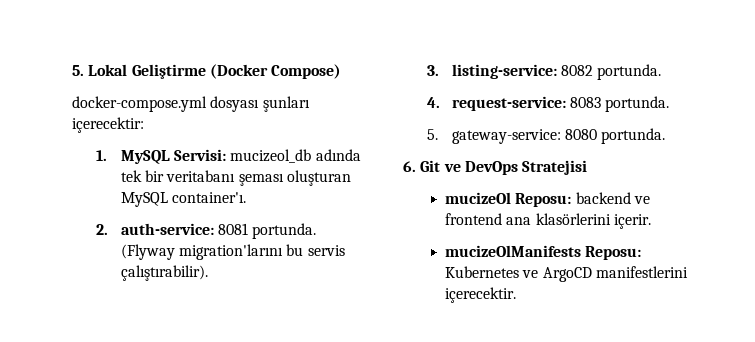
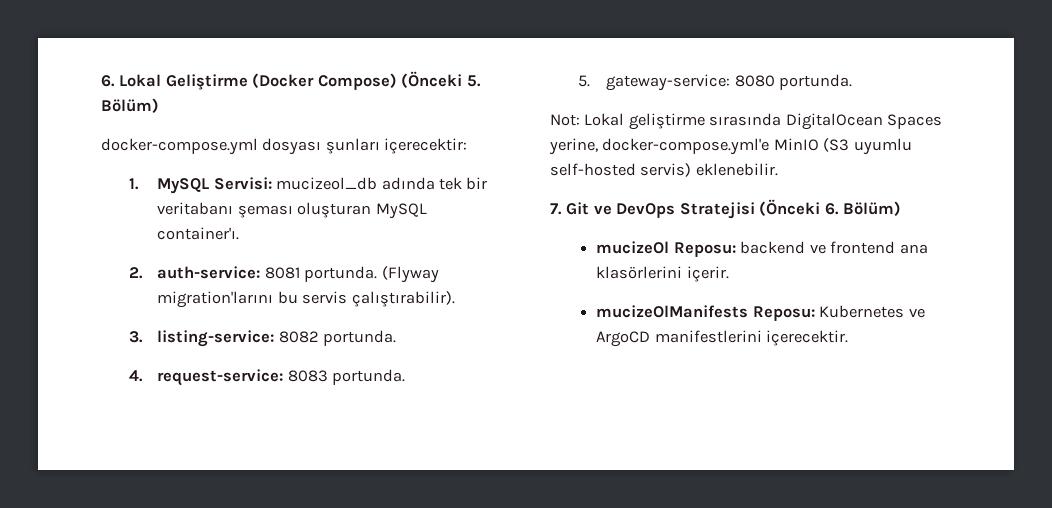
- 5. Lokal Geliştirme (Docker Compose)
+ 6. Lokal Geliştirme (Docker Compose) (Önceki 5. Bölüm)
- 6. Git ve DevOps Stratejisi
+ Not: Lokal geliştirme sırasında DigitalOcean Spaces yerine, docker-compose.yml'e MinIO (S3 uyumlu self-hosted servis) eklenebilir.
+ 7. Git ve DevOps Stratejisi (Önceki 6. Bölüm)

